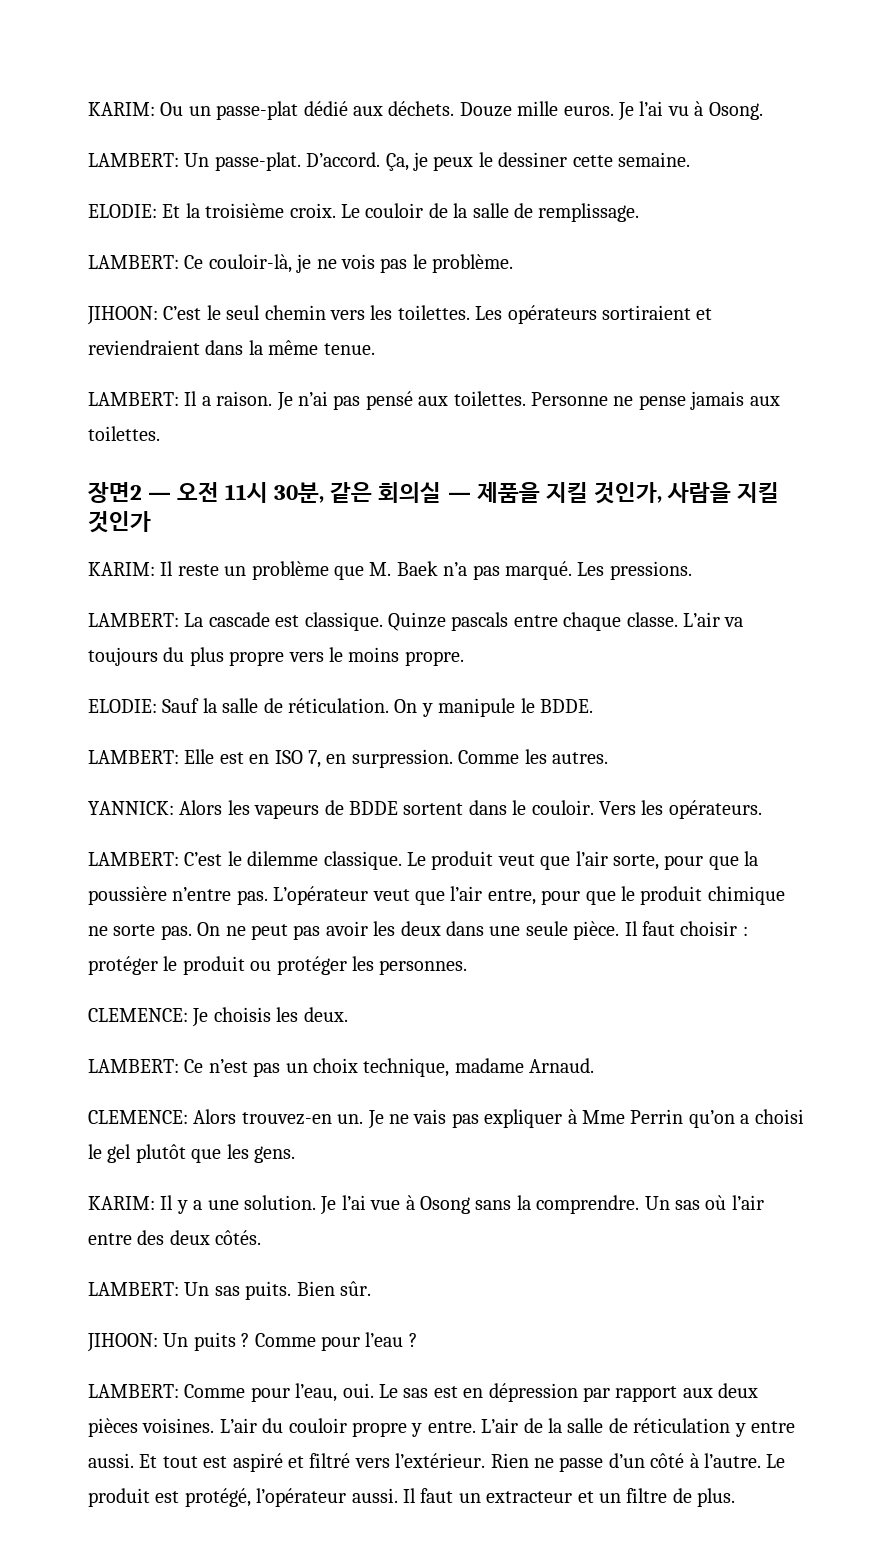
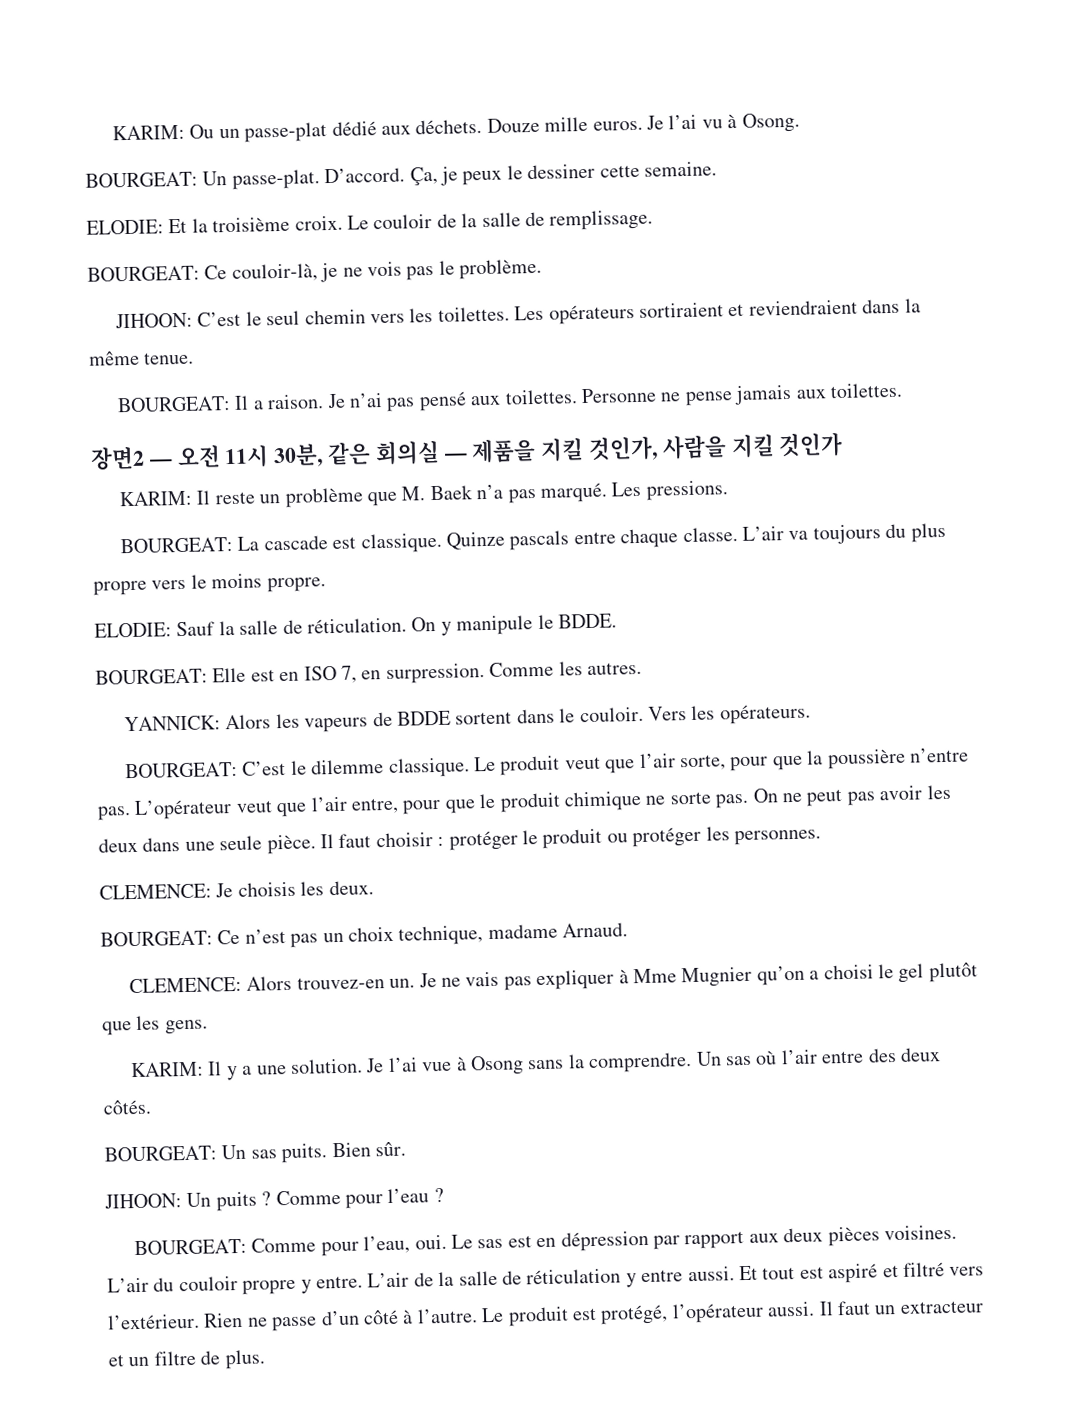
- LAMBERT: Un passe-plat.
+ BOURGEAT: Un passe-plat.
- LAMBERT: Ce couloir-là, je ne vois pas le problème.
+ BOURGEAT: Ce couloir-là, je ne vois pas le problème.
- LAMBERT: Il a raison.
+ BOURGEAT: Il a raison.
- LAMBERT: La cascade est classique.
+ BOURGEAT: La cascade est classique.
- LAMBERT: Elle est en ISO 7, en surpression.
+ BOURGEAT: Elle est en ISO 7, en surpression.
- LAMBERT: C’est le dilemme classique.
+ BOURGEAT: C’est le dilemme classique.
- LAMBERT: Ce n’est pas un choix technique, madame Arnaud.
+ BOURGEAT: Ce n’est pas un choix technique, madame Arnaud.
- Je ne vais pas expliquer à Mme Perrin qu’on a choisi le gel plutôt que les gens.
+ Je ne vais pas expliquer à Mme Mugnier qu’on a choisi le gel plutôt que les gens.
- LAMBERT: Un sas puits.
+ BOURGEAT: Un sas puits.
- LAMBERT: Comme pour l’eau, oui.
+ BOURGEAT: Comme pour l’eau, oui.

